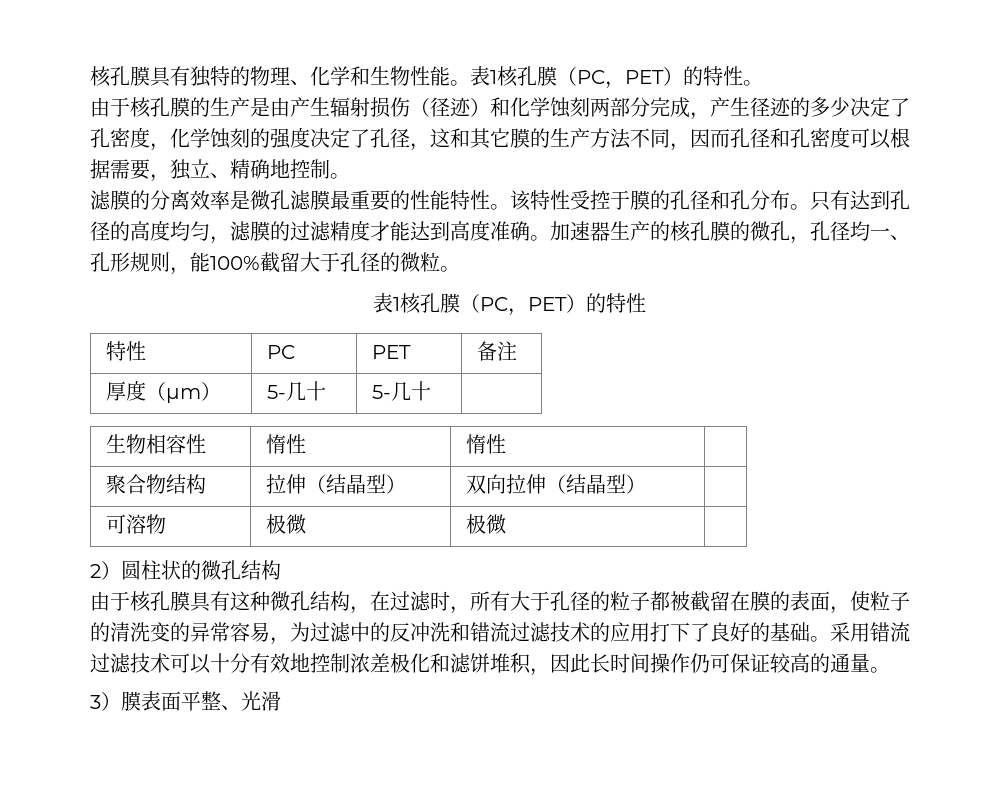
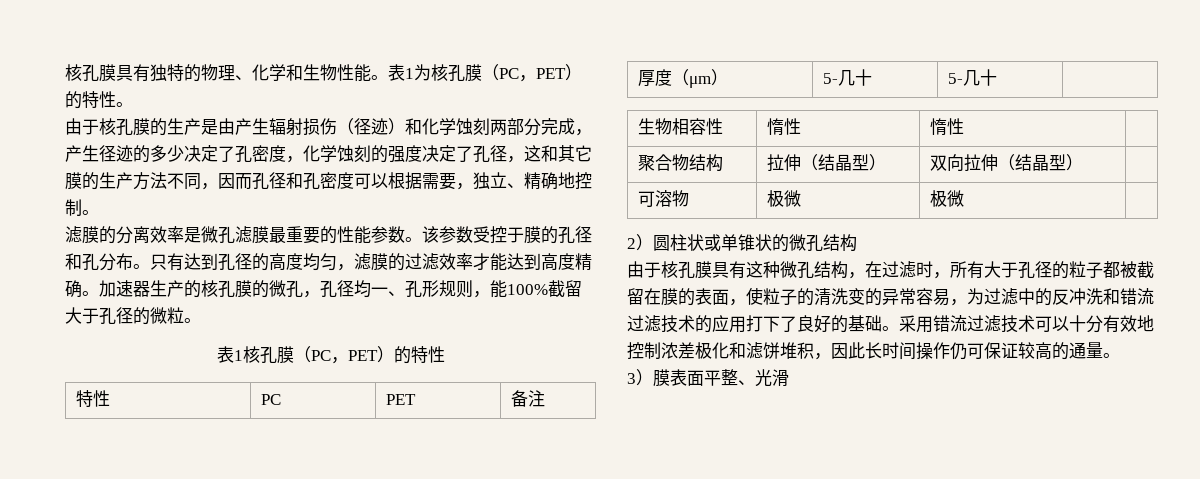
- 表1核孔膜（PC，PET）的特性。
+ 表1为核孔膜（PC，PET）的特性。
- 滤膜的分离效率是微孔滤膜最重要的性能特性。该特性受控于膜的孔径和孔分布。
+ 滤膜的分离效率是微孔滤膜最重要的性能参数。该参数受控于膜的孔径和孔分布。
- 只有达到孔径的高度均匀，滤膜的过滤精度才能达到高度准确。
+ 只有达到孔径的高度均匀，滤膜的过滤效率才能达到高度精确。
- 2）圆柱状的微孔结构
+ 2）圆柱状或单锥状的微孔结构

